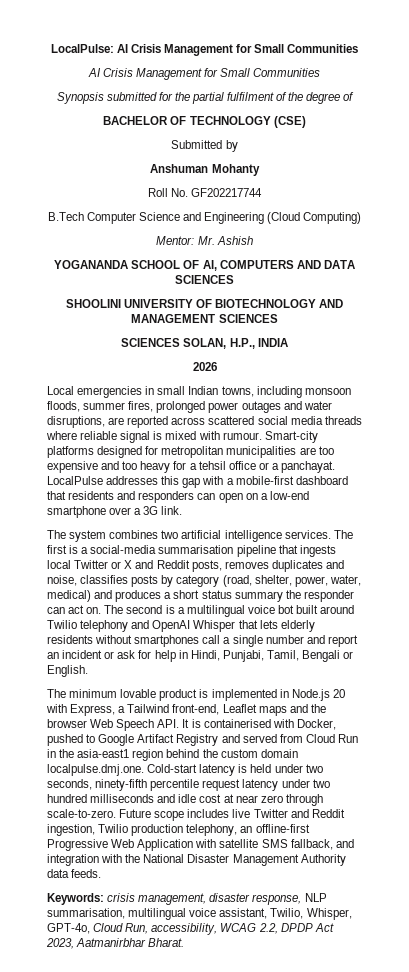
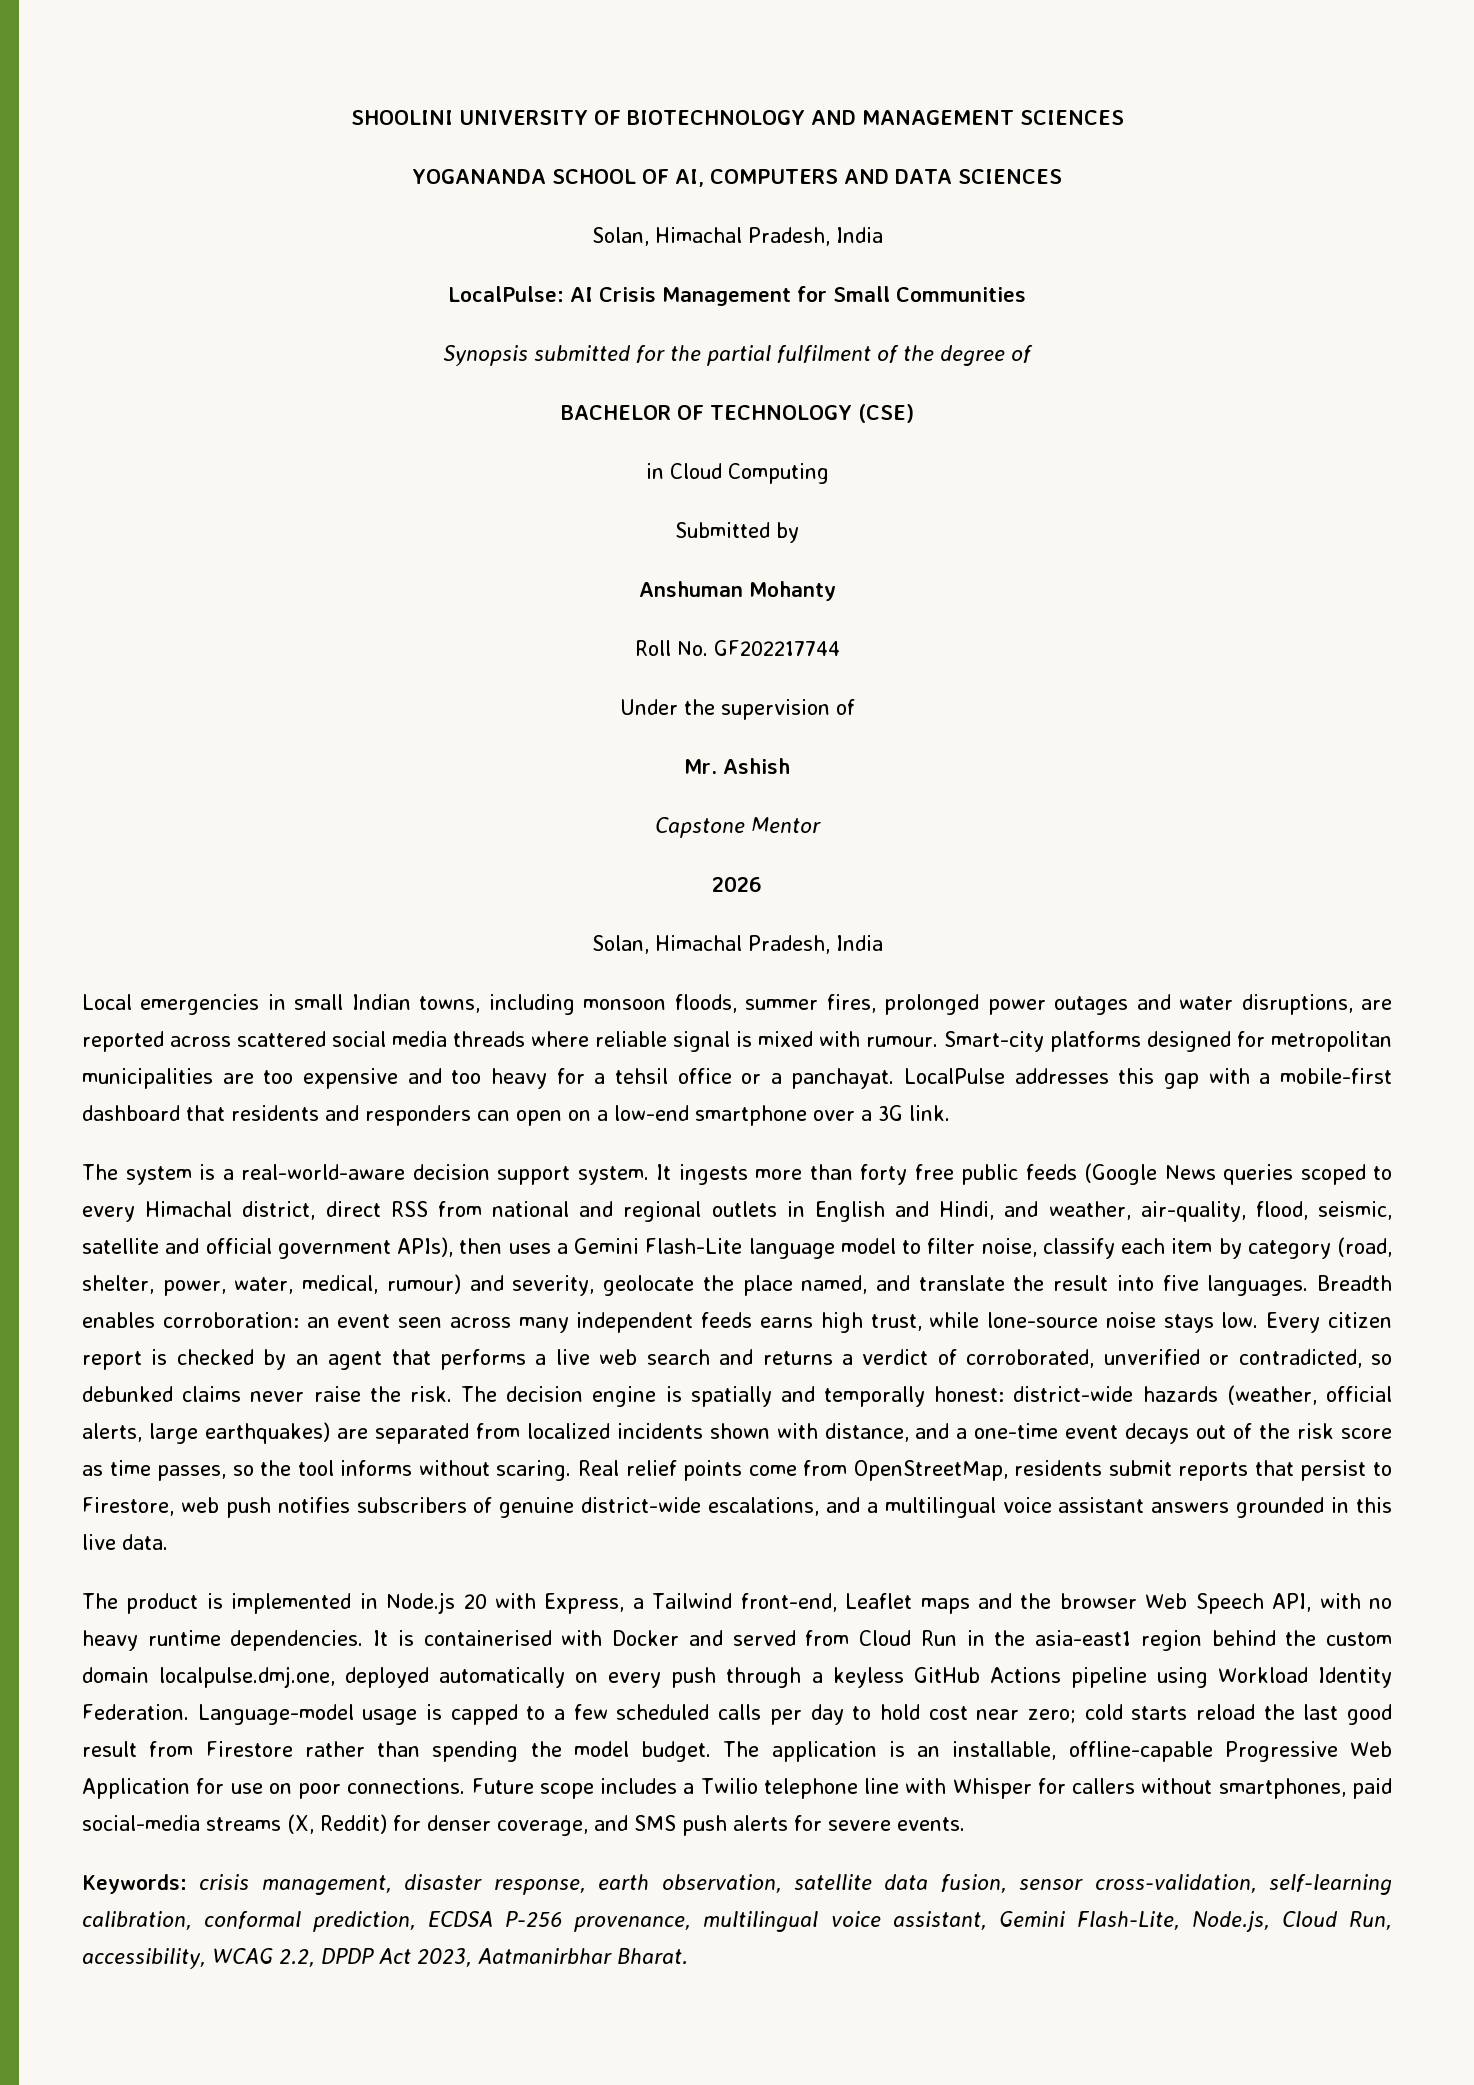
+ SHOOLINI UNIVERSITY OF BIOTECHNOLOGY AND MANAGEMENT SCIENCES
+ YOGANANDA SCHOOL OF AI, COMPUTERS AND DATA SCIENCES
+ Solan, Himachal Pradesh, India
  LocalPulse: AI Crisis Management for Small Communities
- AI Crisis Management for Small Communities
+ in Cloud Computing
- B.Tech Computer Science and Engineering (Cloud Computing)
- Mentor: Mr. Ashish
- YOGANANDA SCHOOL OF AI, COMPUTERS AND DATA SCIENCES
- SHOOLINI UNIVERSITY OF BIOTECHNOLOGY AND MANAGEMENT SCIENCES
- SCIENCES SOLAN, H.P., INDIA
+ Under the supervision of
+ Mr. Ashish
+ Capstone Mentor
  2026
+ Solan, Himachal Pradesh, India
- The system combines two artificial intelligence services. The first is a social-media summarisation pipeline that ingests local Twitter or X and Reddit posts, removes duplicates and noise, classifies posts by category (road, shelter, power, water, medical) and produces a short status summary the responder can act on. The second is a multilingual voice bot built around Twilio telephony and OpenAI Whisper that lets elderly residents without smartphones call a single number and report an incident or ask for help in Hindi, Punjabi, Tamil, Bengali or English.
- The minimum lovable product is implemented in Node.js 20 with Express, a Tailwind front-end, Leaflet maps and the browser Web Speech API. It is containerised with Docker, pushed to Google Artifact Registry and served from Cloud Run in the asia-east1 region behind the custom domain localpulse.dmj.one. Cold-start latency is held under two seconds, ninety-fifth percentile request latency under two hundred milliseconds and idle cost at near zero through scale-to-zero. Future scope includes live Twitter and Reddit ingestion, Twilio production telephony, an offline-first Progressive Web Application with satellite SMS fallback, and integration with the National Disaster Management Authority data feeds.
+ The system is a real-world-aware decision support system. It ingests more than forty free public feeds (Google News queries scoped to every Himachal district, direct RSS from national and regional outlets in English and Hindi, and weather, air-quality, flood, seismic, satellite and official government APIs), then uses a Gemini Flash-Lite language model to filter noise, classify each item by category (road, shelter, power, water, medical, rumour) and severity, geolocate the place named, and translate the result into five languages. Breadth enables corroboration: an event seen across many independent feeds earns high trust, while lone-source noise stays low. Every citizen report is checked by an agent that performs a live web search and returns a verdict of corroborated, unverified or contradicted, so debunked claims never raise the risk. The decision engine is spatially and temporally honest: district-wide hazards (weather, official alerts, large earthquakes) are separated from localized incidents shown with distance, and a one-time event decays out of the risk score as time passes, so the tool informs without scaring. Real relief points come from OpenStreetMap, residents submit reports that persist to Firestore, web push notifies subscribers of genuine district-wide escalations, and a multilingual voice assistant answers grounded in this live data.
+ The product is implemented in Node.js 20 with Express, a Tailwind front-end, Leaflet maps and the browser Web Speech API, with no heavy runtime dependencies. It is containerised with Docker and served from Cloud Run in the asia-east1 region behind the custom domain localpulse.dmj.one, deployed automatically on every push through a keyless GitHub Actions pipeline using Workload Identity Federation. Language-model usage is capped to a few scheduled calls per day to hold cost near zero; cold starts reload the last good result from Firestore rather than spending the model budget. The application is an installable, offline-capable Progressive Web Application for use on poor connections. Future scope includes a Twilio telephone line with Whisper for callers without smartphones, paid social-media streams (X, Reddit) for denser coverage, and SMS push alerts for severe events.
- Keywords: crisis management, disaster response, NLP summarisation, multilingual voice assistant, Twilio, Whisper, GPT-4o, Cloud Run, accessibility, WCAG 2.2, DPDP Act 2023, Aatmanirbhar Bharat.
+ Keywords: crisis management, disaster response, earth observation, satellite data fusion, sensor cross-validation, self-learning calibration, conformal prediction, ECDSA P-256 provenance, multilingual voice assistant, Gemini Flash-Lite, Node.js, Cloud Run, accessibility, WCAG 2.2, DPDP Act 2023, Aatmanirbhar Bharat.

